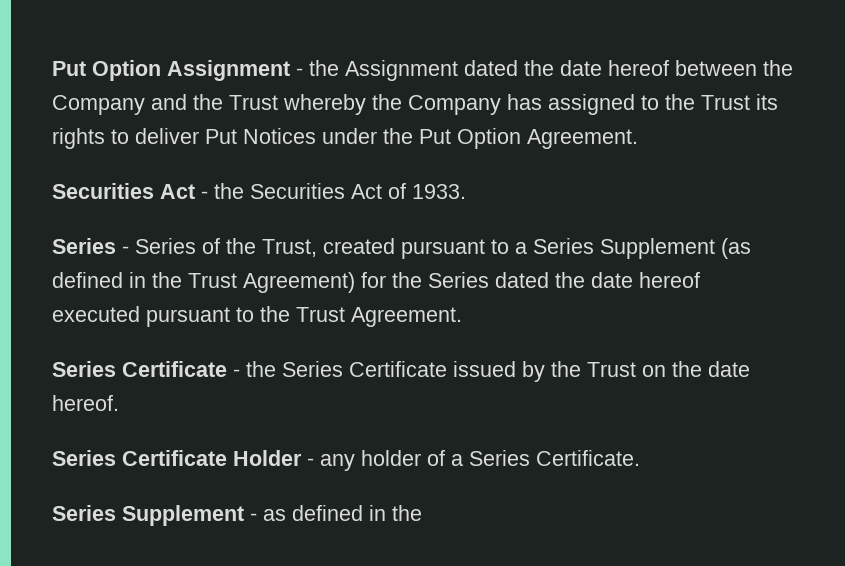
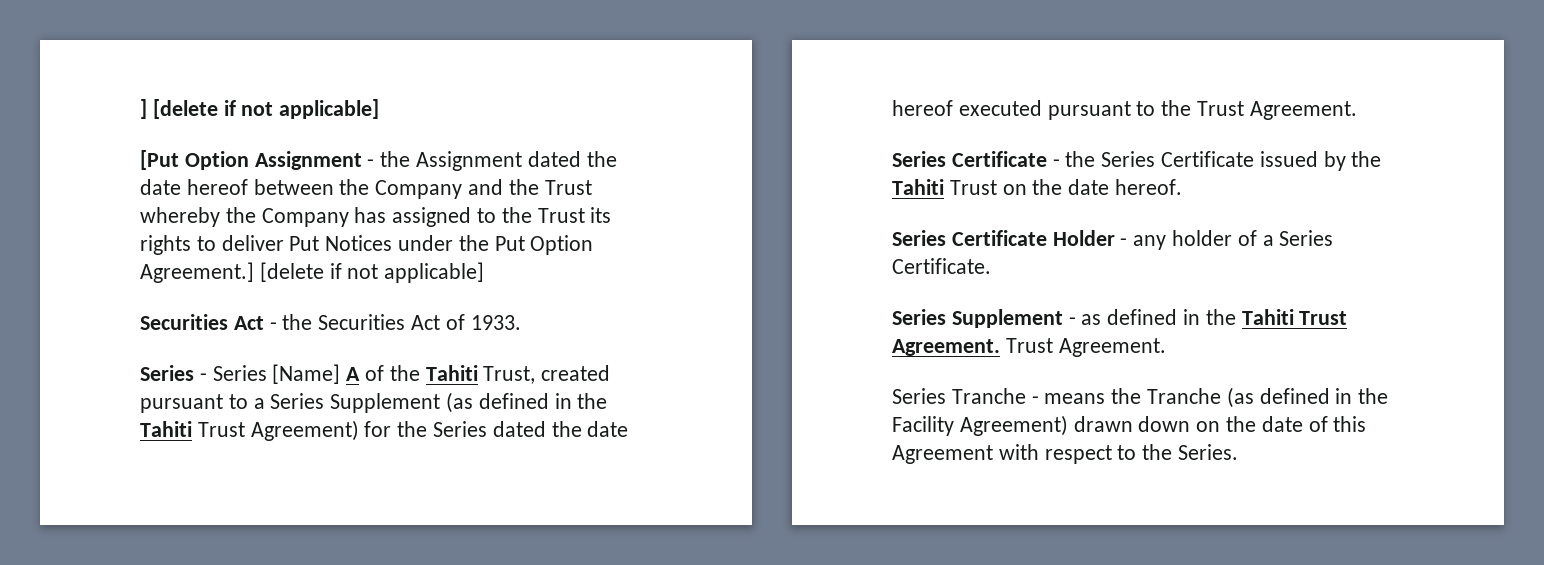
- Put Option Assignment - the Assignment dated the date hereof between the Company and the Trust whereby the Company has assigned to the Trust its rights to deliver Put Notices under the Put Option Agreement.
+ ] [delete if not applicable]
+ [Put Option Assignment - the Assignment dated the date hereof between the Company and the Trust whereby the Company has assigned to the Trust its rights to deliver Put Notices under the Put Option Agreement.] [delete if not applicable]
- Series - Series of the Trust, created pursuant to a Series Supplement (as defined in the Trust Agreement) for the Series dated the date hereof executed pursuant to the Trust Agreement.
+ Series - Series [Name] A of the Tahiti Trust, created pursuant to a Series Supplement (as defined in the Tahiti Trust Agreement) for the Series dated the date hereof executed pursuant to the Trust Agreement.
- Series Certificate - the Series Certificate issued by the Trust on the date hereof.
+ Series Certificate - the Series Certificate issued by the Tahiti Trust on the date hereof.
- Series Supplement - as defined in the
+ Series Supplement - as defined in the Tahiti Trust Agreement. Trust Agreement.
+ Series Tranche - means the Tranche (as defined in the Facility Agreement) drawn down on the date of this Agreement with respect to the Series.

